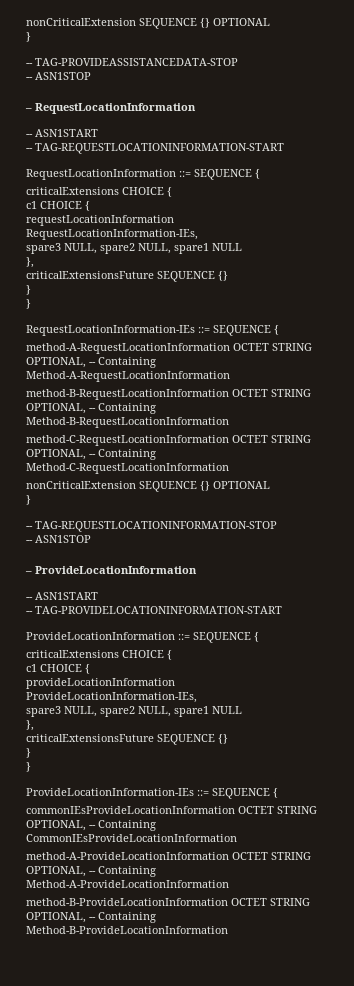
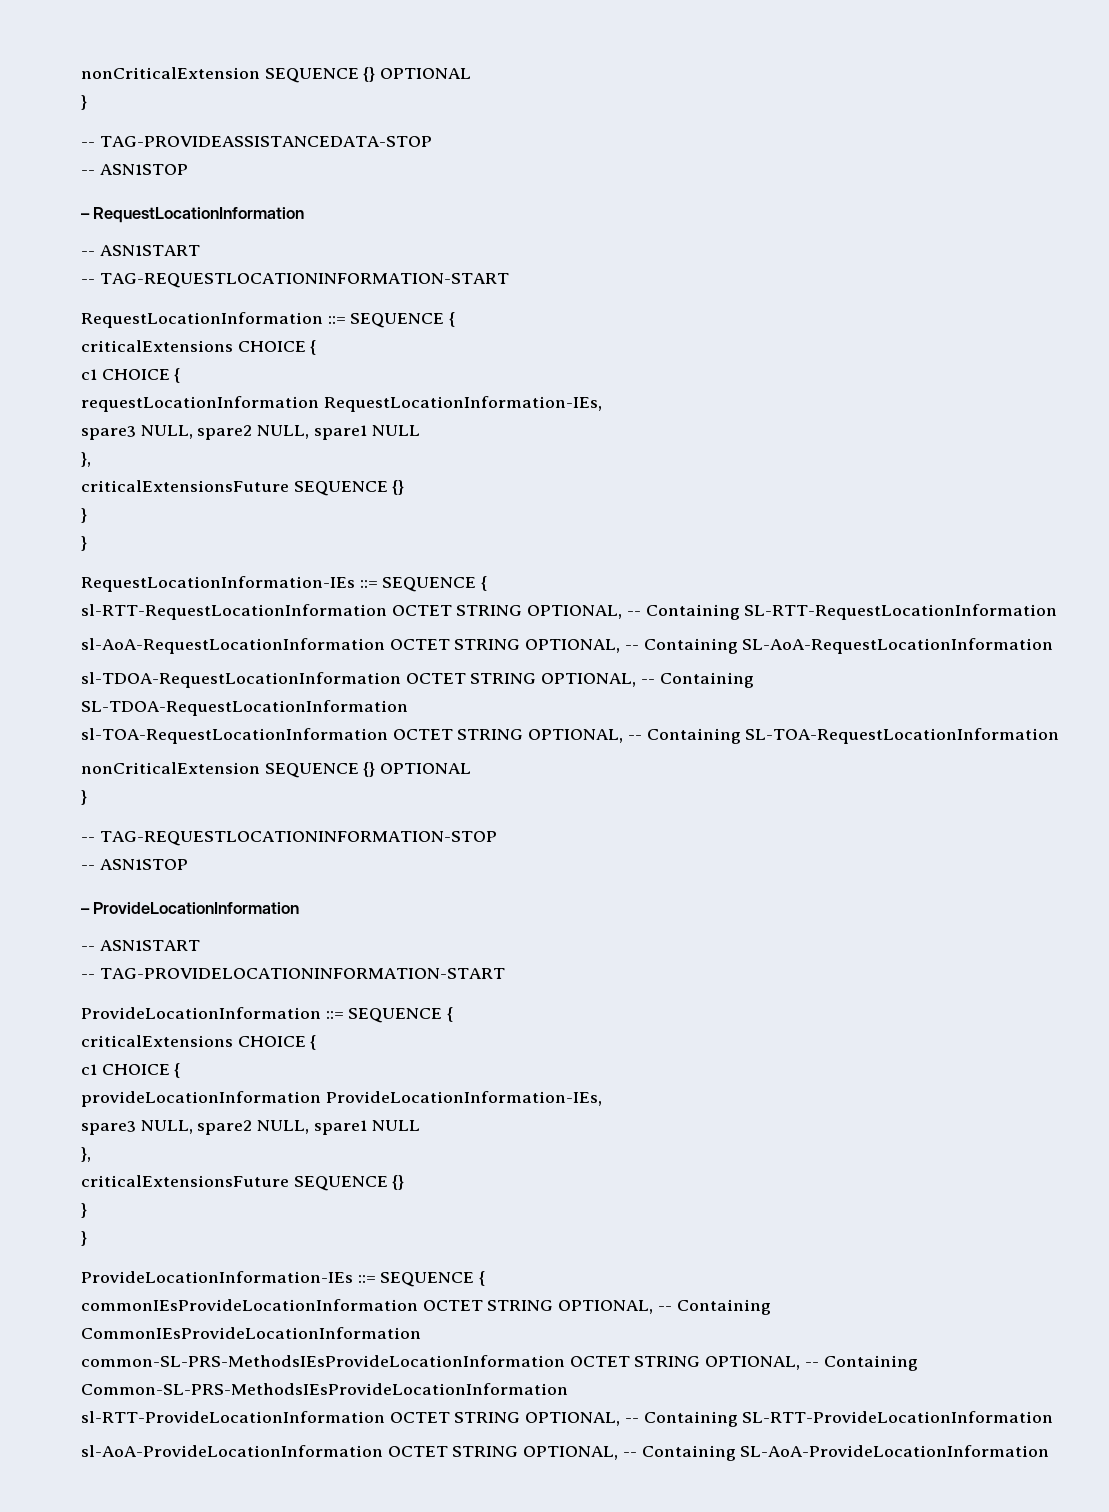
- method-A-RequestLocationInformation OCTET STRING OPTIONAL, -- Containing Method-A-RequestLocationInformation
- method-B-RequestLocationInformation OCTET STRING OPTIONAL, -- Containing Method-B-RequestLocationInformation
- method-C-RequestLocationInformation OCTET STRING OPTIONAL, -- Containing Method-C-RequestLocationInformation
+ sl-RTT-RequestLocationInformation OCTET STRING OPTIONAL, -- Containing SL-RTT-RequestLocationInformation
+ sl-AoA-RequestLocationInformation OCTET STRING OPTIONAL, -- Containing SL-AoA-RequestLocationInformation
+ sl-TDOA-RequestLocationInformation OCTET STRING OPTIONAL, -- Containing SL-TDOA-RequestLocationInformation
+ sl-TOA-RequestLocationInformation OCTET STRING OPTIONAL, -- Containing SL-TOA-RequestLocationInformation
- method-A-ProvideLocationInformation OCTET STRING OPTIONAL, -- Containing Method-A-ProvideLocationInformation
- method-B-ProvideLocationInformation OCTET STRING OPTIONAL, -- Containing Method-B-ProvideLocationInformation
+ common-SL-PRS-MethodsIEsProvideLocationInformation OCTET STRING OPTIONAL, -- Containing Common-SL-PRS-MethodsIEsProvideLocationInformation
+ sl-RTT-ProvideLocationInformation OCTET STRING OPTIONAL, -- Containing SL-RTT-ProvideLocationInformation
+ sl-AoA-ProvideLocationInformation OCTET STRING OPTIONAL, -- Containing SL-AoA-ProvideLocationInformation

